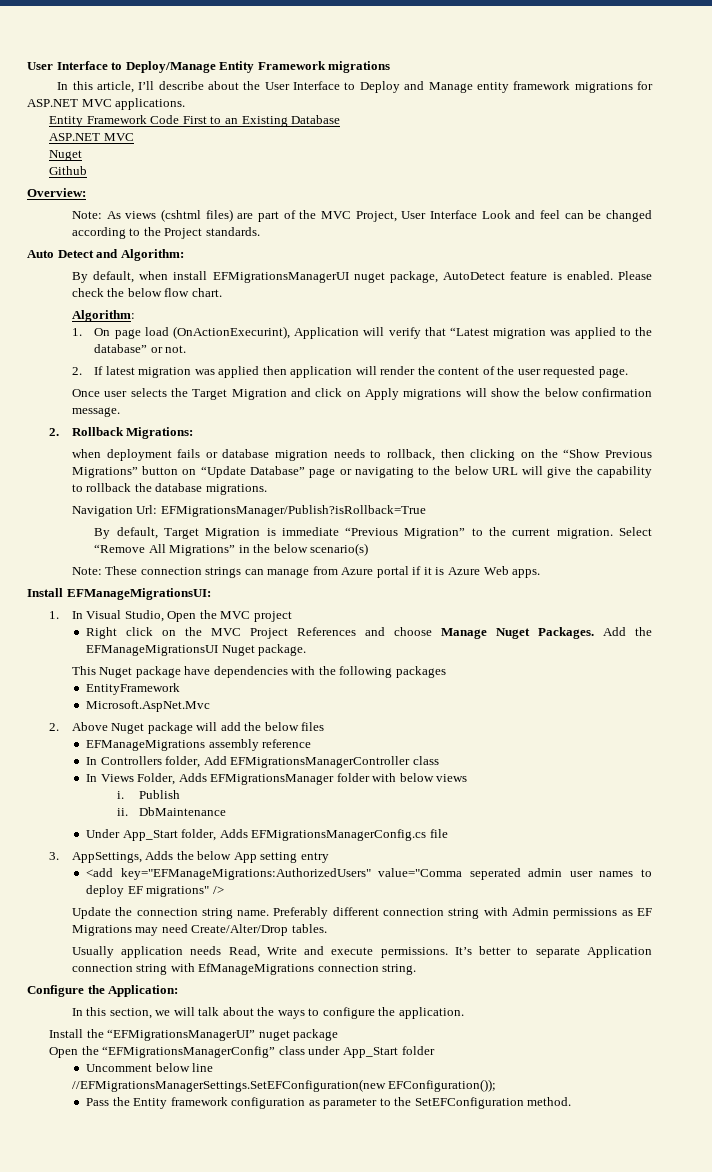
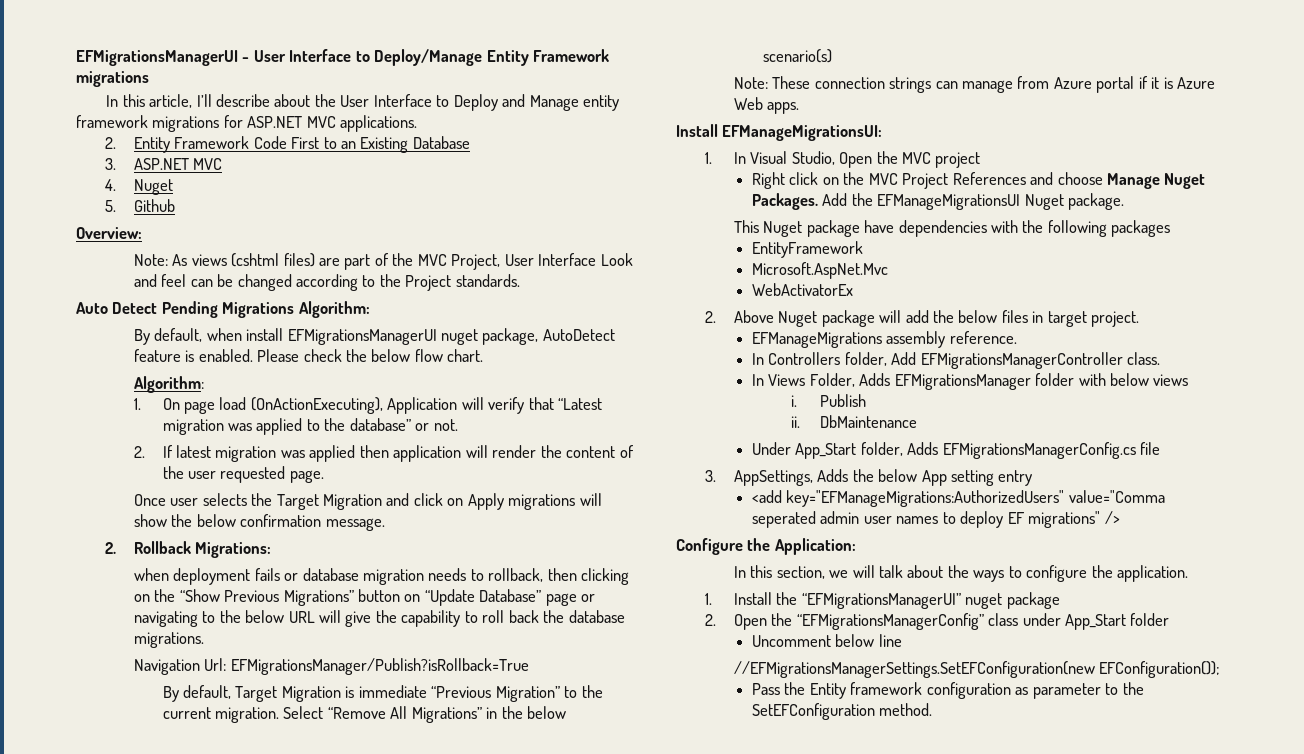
- User Interface to Deploy/Manage Entity Framework migrations
+ EFMigrationsManagerUI - User Interface to Deploy/Manage Entity Framework migrations
- Entity Framework Code First to an Existing Database
- ASP.NET MVC
- Nuget
+ 2. Entity Framework Code First to an Existing Database
+ 3. ASP.NET MVC
+ 4. Nuget
- Github
+ 5. Github
- Auto Detect and Algorithm:
+ Auto Detect Pending Migrations Algorithm:
- 1. On page load (OnActionExecurint), Application will verify that “Latest migration was applied to the database” or not.
+ 1. On page load (OnActionExecuting), Application will verify that “Latest migration was applied to the database” or not.
- when deployment fails or database migration needs to rollback, then clicking on the “Show Previous Migrations” button on “Update Database” page or navigating to the below URL will give the capability to rollback the database migrations.
+ when deployment fails or database migration needs to rollback, then clicking on the “Show Previous Migrations” button on “Update Database” page or navigating to the below URL will give the capability to roll back the database migrations.
+ WebActivatorEx
- 2. Above Nuget package will add the below files
+ 2. Above Nuget package will add the below files in target project.
- EFManageMigrations assembly reference
+ EFManageMigrations assembly reference.
- In Controllers folder, Add EFMigrationsManagerController class
+ In Controllers folder, Add EFMigrationsManagerController class.
- Update the connection string name. Preferably different connection string with Admin permissions as EF Migrations may need Create/Alter/Drop tables.
- Usually application needs Read, Write and execute permissions. It’s better to separate Application connection string with EfManageMigrations connection string.
- Install the “EFMigrationsManagerUI” nuget package
+ 1. Install the “EFMigrationsManagerUI” nuget package
- Open the “EFMigrationsManagerConfig” class under App_Start folder
+ 2. Open the “EFMigrationsManagerConfig” class under App_Start folder

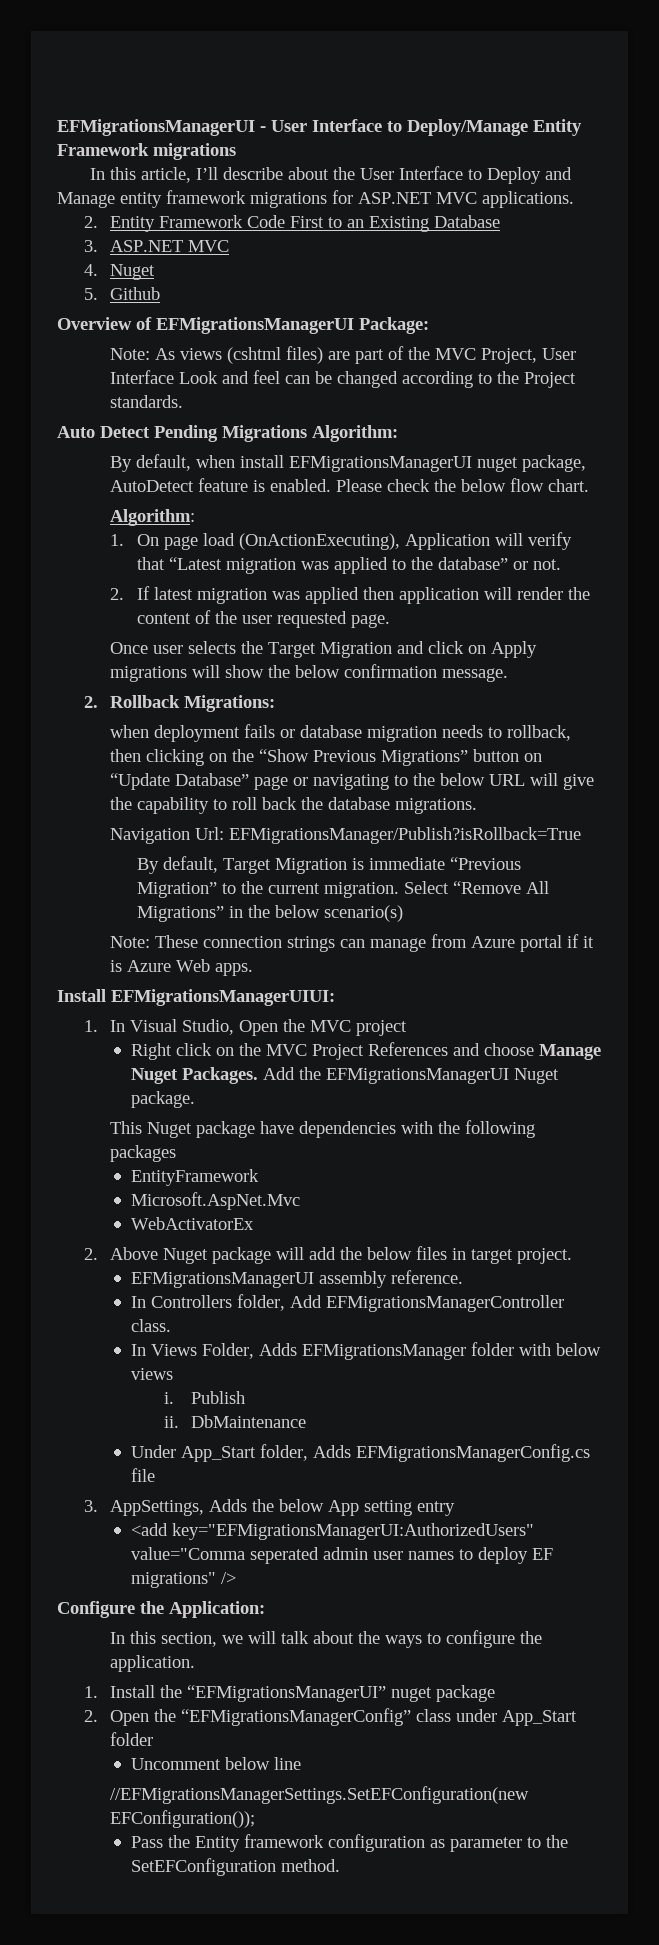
- Overview:
+ Overview of EFMigrationsManagerUI Package:
- Install EFManageMigrationsUI:
+ Install EFMigrationsManagerUIUI:
- Add the EFManageMigrationsUI Nuget package.
+ Add the EFMigrationsManagerUI Nuget package.
- EFManageMigrations assembly reference.
+ EFMigrationsManagerUI assembly reference.
- <add key="EFManageMigrations:AuthorizedUsers" value="Comma seperated admin user names to deploy EF migrations" />
+ <add key="EFMigrationsManagerUI:AuthorizedUsers" value="Comma seperated admin user names to deploy EF migrations" />

